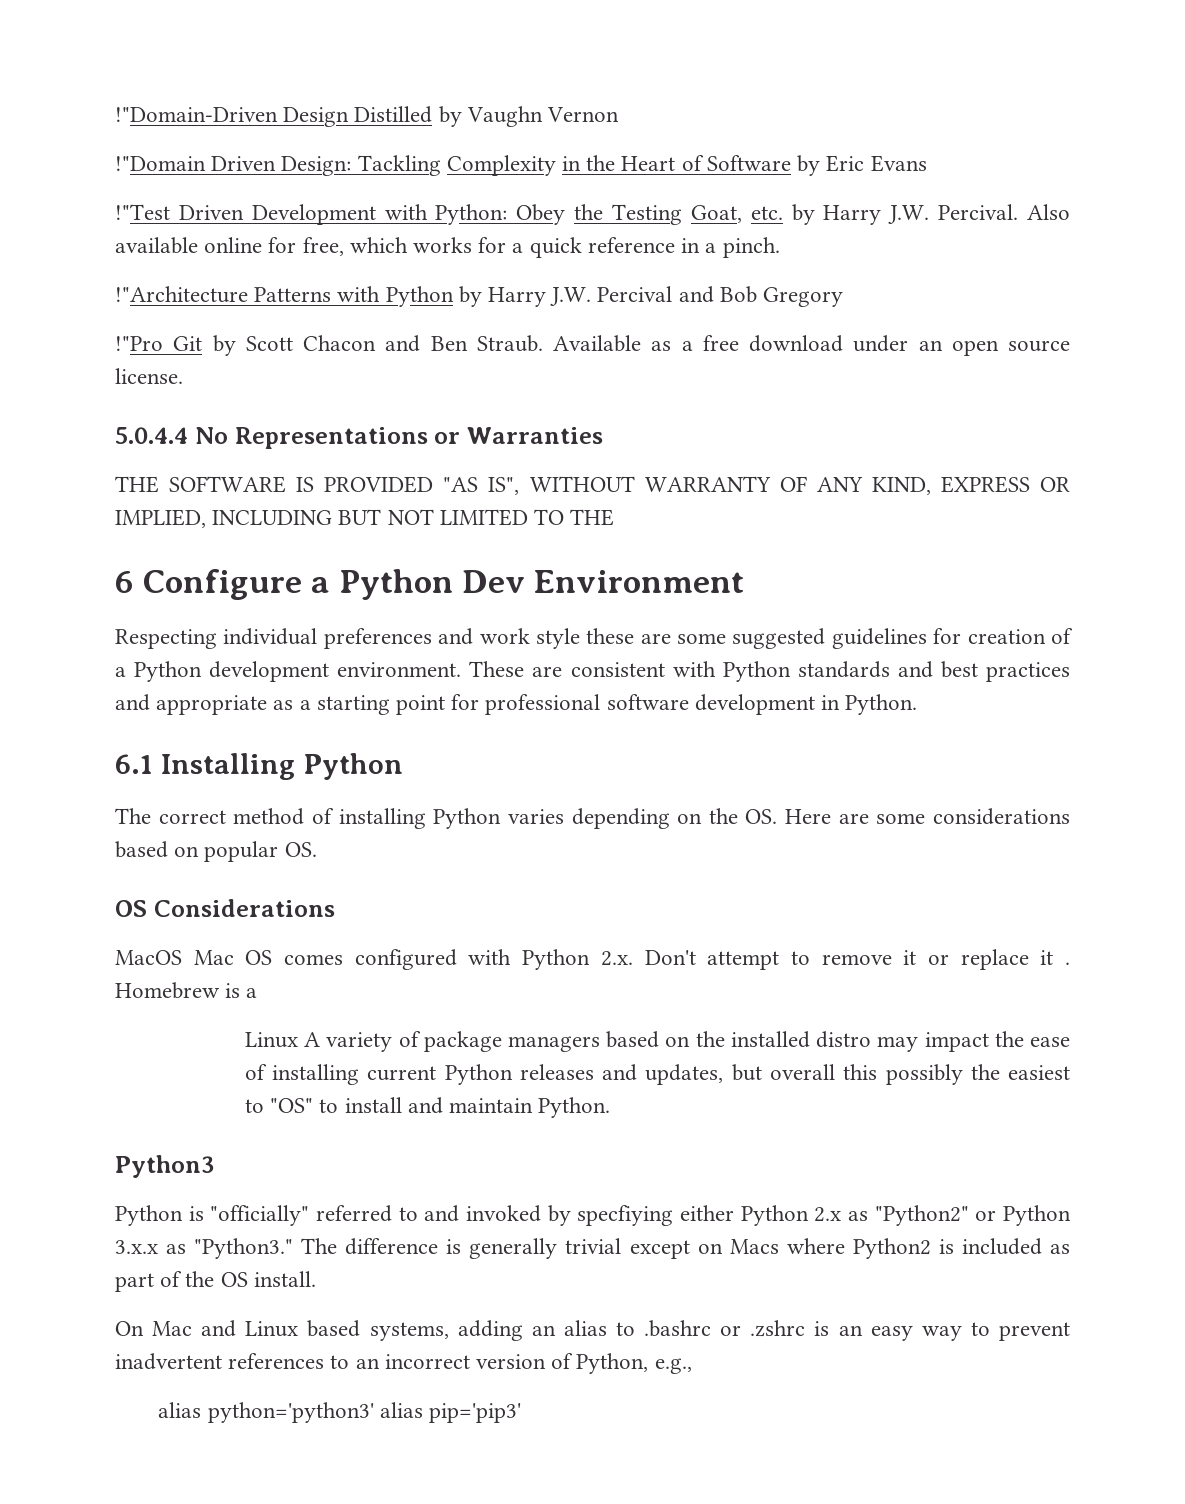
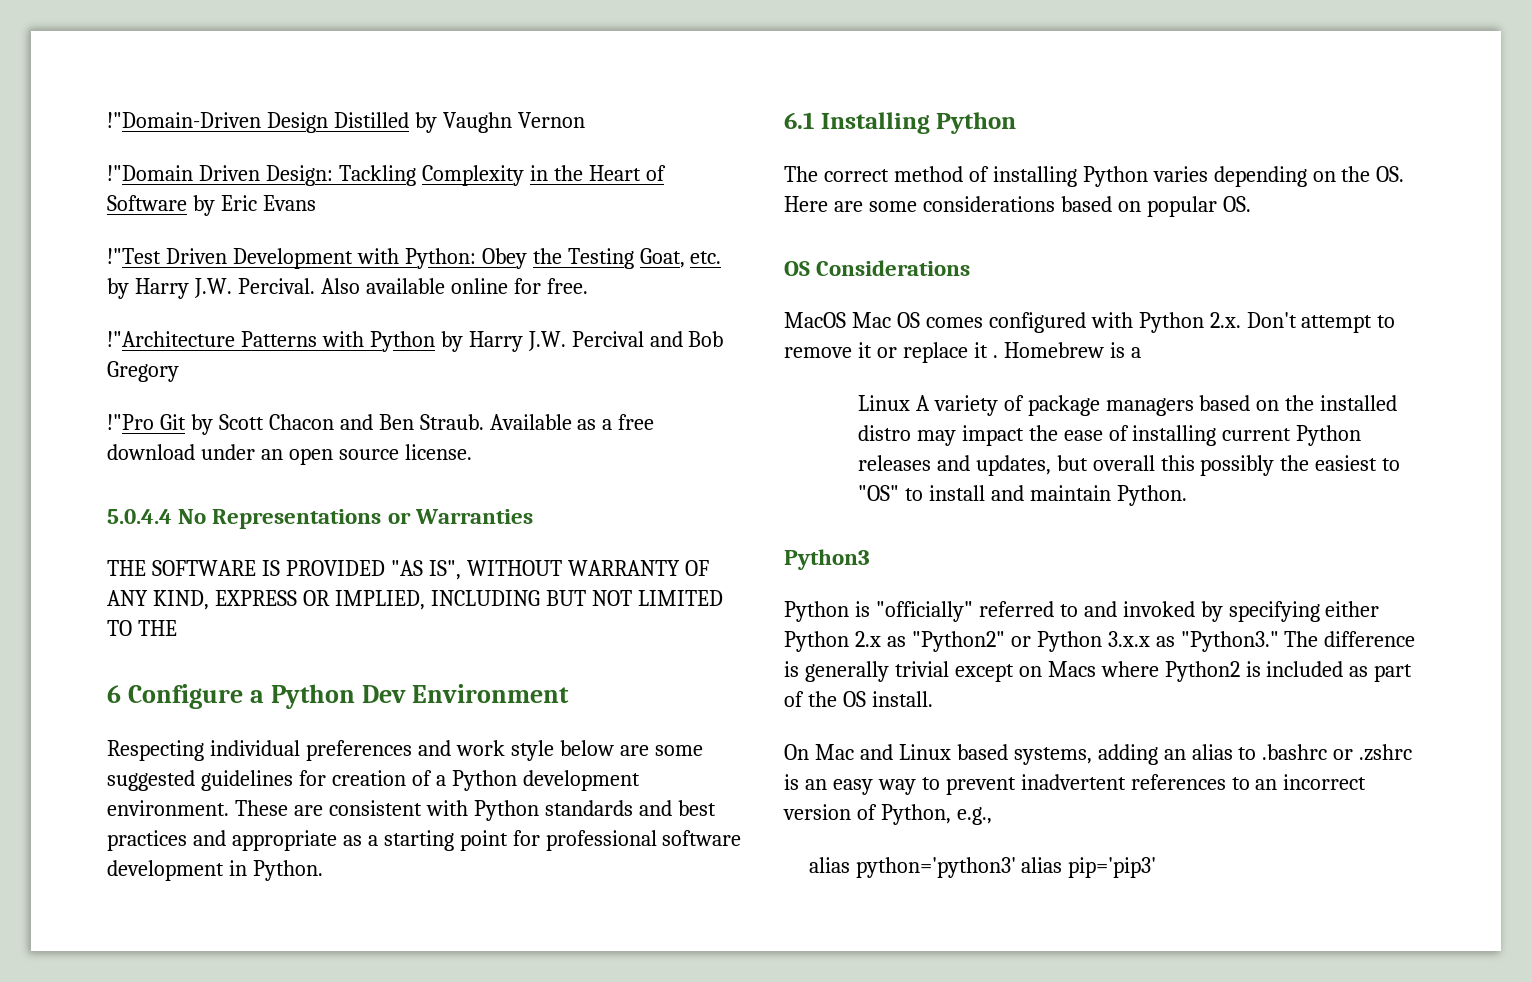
- Also available online for free, which works for a quick reference in a pinch.
+ Also available online for free.
- Respecting individual preferences and work style these are some suggested guidelines for creation of a Python development environment.
+ Respecting individual preferences and work style below are some suggested guidelines for creation of a Python development environment.
- Python is "officially" referred to and invoked by specfiying either Python 2.x as "Python2" or Python 3.x.x as "Python3."
+ Python is "officially" referred to and invoked by specifying either Python 2.x as "Python2" or Python 3.x.x as "Python3."

